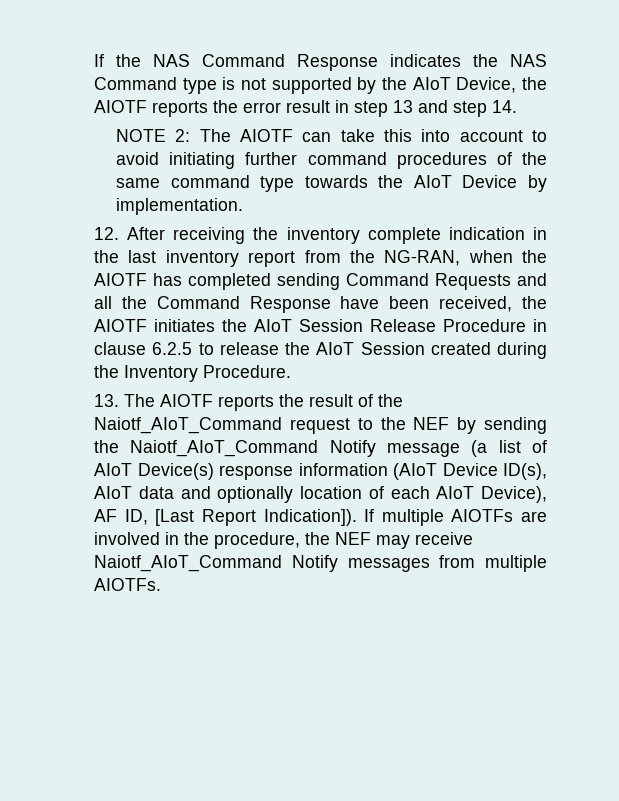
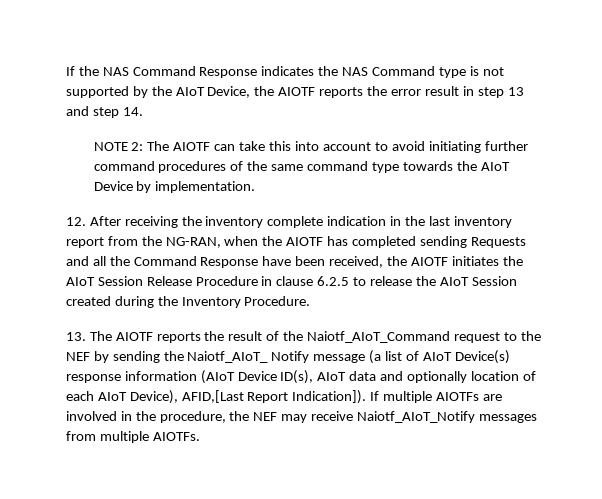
- 12. After receiving the inventory complete indication in the last inventory report from the NG-RAN, when the AIOTF has completed sending Command Requests and all the Command Response have been received, the AIOTF initiates the AIoT Session Release Procedure in clause 6.2.5 to release the AIoT Session created during the Inventory Procedure.
+ 12. After receiving the inventory complete indication in the last inventory report from the NG-RAN, when the AIOTF has completed sending Requests and all the Command Response have been received, the AIOTF initiates the AIoT Session Release Procedure in clause 6.2.5 to release the AIoT Session created during the Inventory Procedure.
- 13. The AIOTF reports the result of the Naiotf_AIoT_Command request to the NEF by sending the Naiotf_AIoT_Command Notify message (a list of AIoT Device(s) response information (AIoT Device ID(s), AIoT data and optionally location of each AIoT Device), AF ID, [Last Report Indication]).
+ 13. The AIOTF reports the result of the Naiotf_AIoT_Command request to the NEF by sending the Naiotf_AIoT_ Notify message (a list of AIoT Device(s) response information (AIoT Device ID(s), AIoT data and optionally location of each AIoT Device), AFID,[Last Report Indication]).
- If multiple AIOTFs are involved in the procedure, the NEF may receive Naiotf_AIoT_Command Notify messages from multiple AIOTFs.
+ If multiple AIOTFs are involved in the procedure, the NEF may receive Naiotf_AIoT_Notify messages from multiple AIOTFs.

